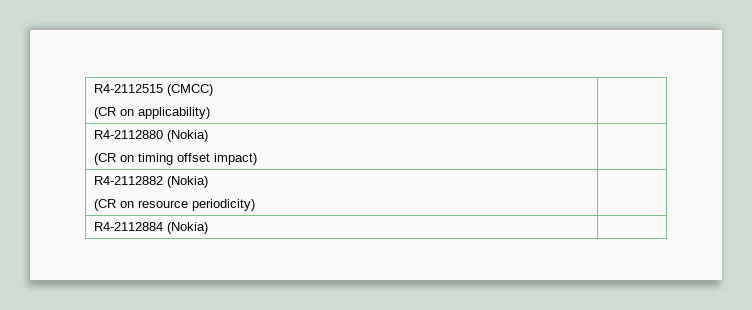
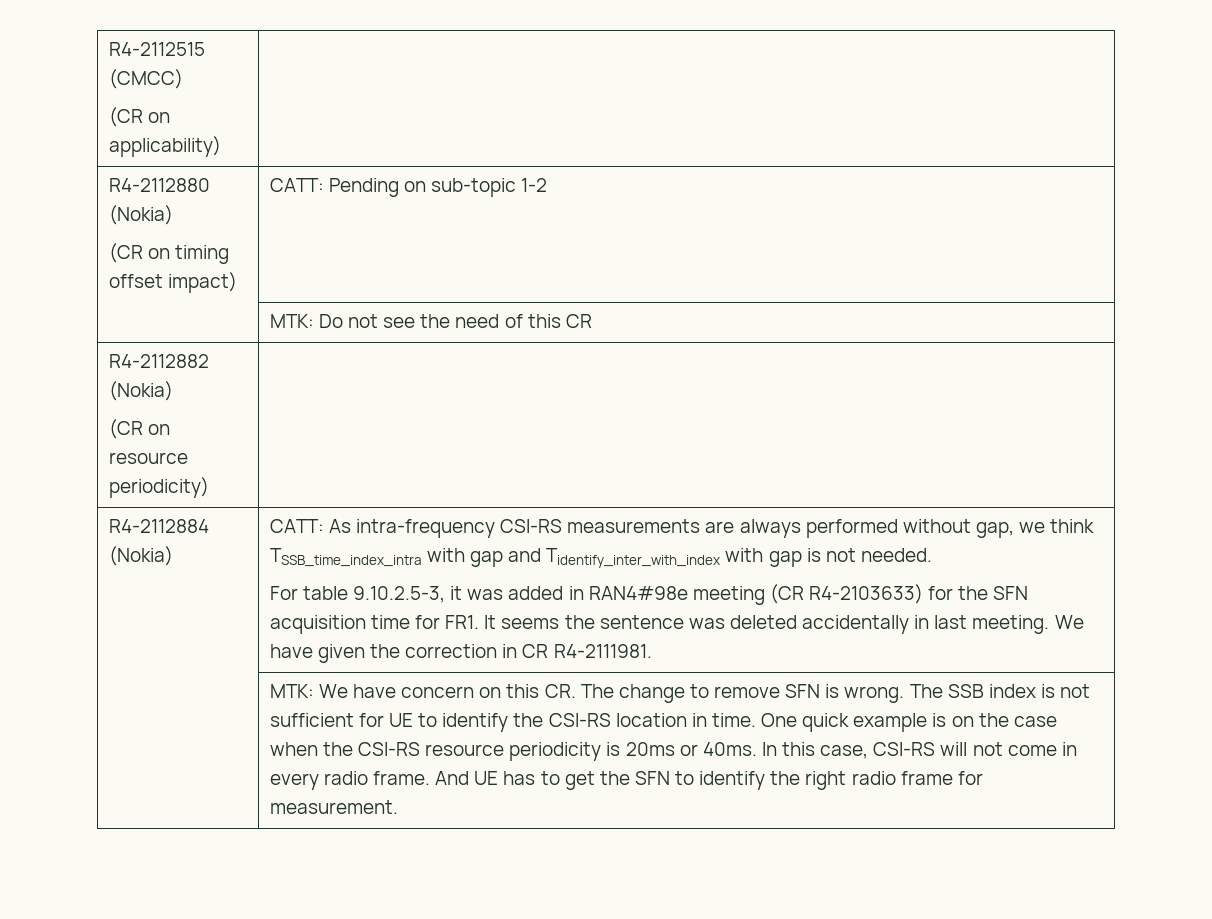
  R4-2112880 (Nokia)
- (CR on timing offset impact) |
+ (CR on timing offset impact) | CATT: Pending on sub-topic 1-2
+ | MTK: Do not see the need of this CR
+ CATT: As intra-frequency CSI-RS measurements are always performed without gap, we think TSSB_time_index_intra with gap and Tidentify_inter_with_index with gap is not needed.
+ For table 9.10.2.5-3, it was added in RAN4#98e meeting (CR R4-2103633) for the SFN acquisition time for FR1. It seems the sentence was deleted accidentally in last meeting. We have given the correction in CR R4-2111981.
+ | MTK: We have concern on this CR. The change to remove SFN is wrong. The SSB index is not sufficient for UE to identify the CSI-RS location in time. One quick example is on the case when the CSI-RS resource periodicity is 20ms or 40ms. In this case, CSI-RS will not come in every radio frame. And UE has to get the SFN to identify the right radio frame for measurement.

